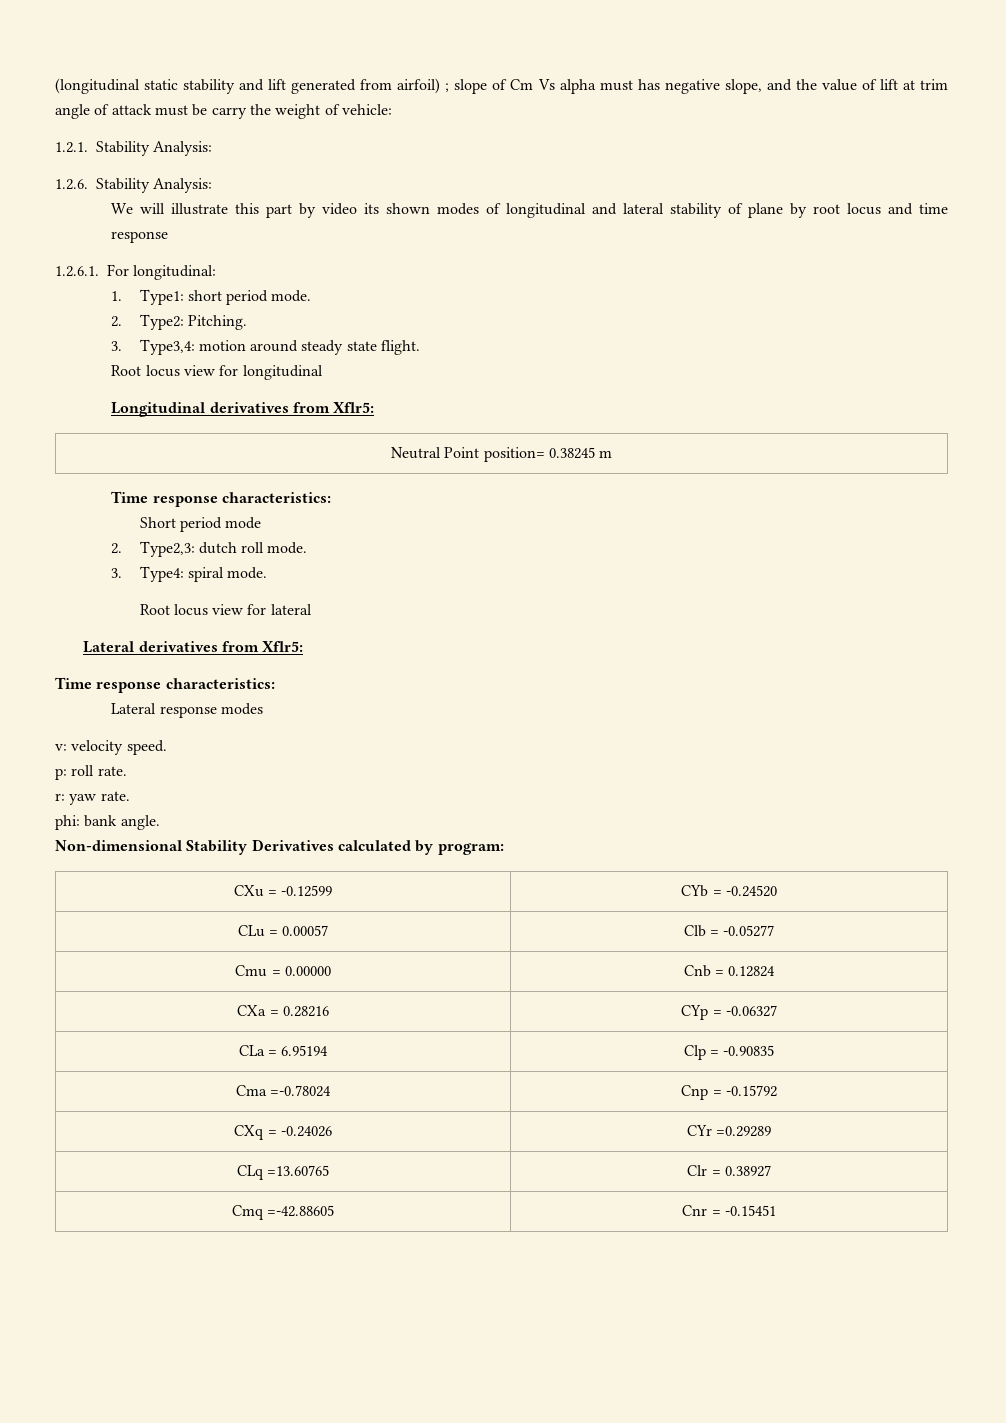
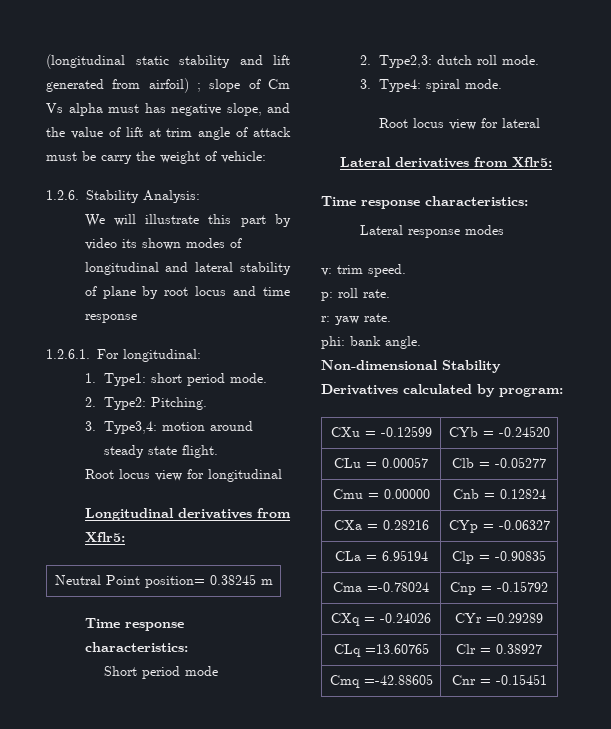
- 1.2.1. Stability Analysis:
- v: velocity speed.
+ v: trim speed.

